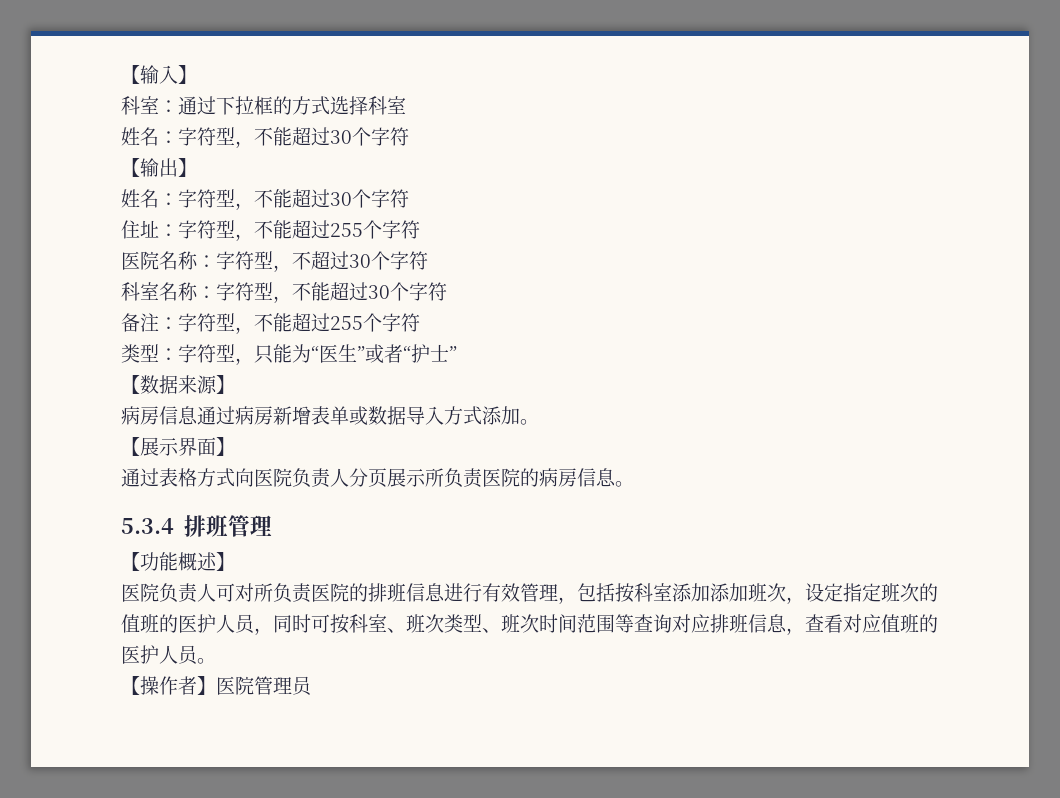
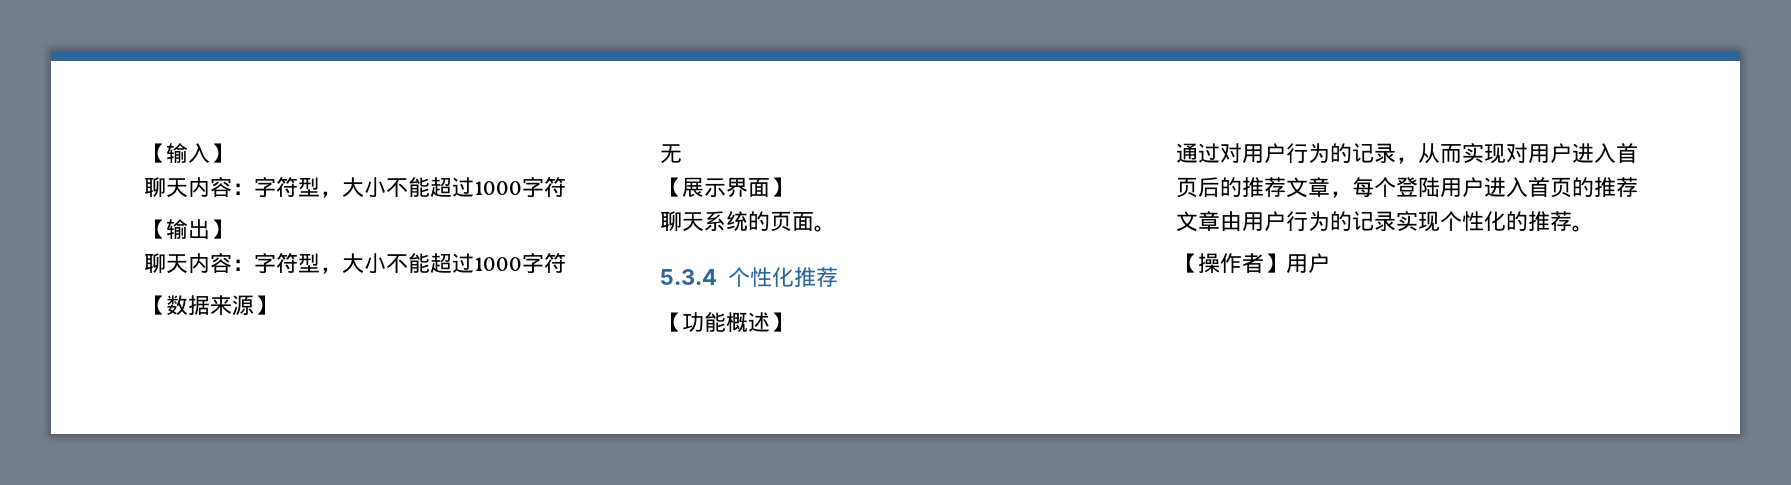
  【输入】
- 科室：通过下拉框的方式选择科室
- 姓名：字符型，不能超过30个字符
+ 聊天内容：字符型，大小不能超过1000字符
  【输出】
- 姓名：字符型，不能超过30个字符
- 住址：字符型，不能超过255个字符
- 医院名称：字符型，不超过30个字符
- 科室名称：字符型，不能超过30个字符
- 备注：字符型，不能超过255个字符
- 类型：字符型，只能为“医生”或者“护士”
+ 聊天内容：字符型，大小不能超过1000字符
  【数据来源】
- 病房信息通过病房新增表单或数据导入方式添加。
+ 无
  【展示界面】
- 通过表格方式向医院负责人分页展示所负责医院的病房信息。
+ 聊天系统的页面。
- 5.3.4排班管理
+ 5.3.4个性化推荐
- 医院负责人可对所负责医院的排班信息进行有效管理，包括按科室添加添加班次，设定指定班次的值班的医护人员，同时可按科室、班次类型、班次时间范围等查询对应排班信息，查看对应值班的医护人员。
+ 通过对用户行为的记录，从而实现对用户进入首页后的推荐文章，每个登陆用户进入首页的推荐文章由用户行为的记录实现个性化的推荐。
- 【操作者】医院管理员
+ 【操作者】用户

